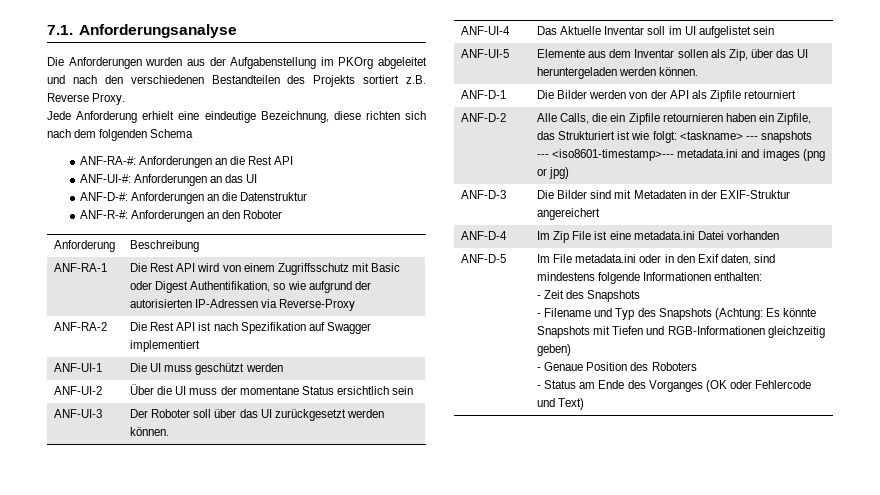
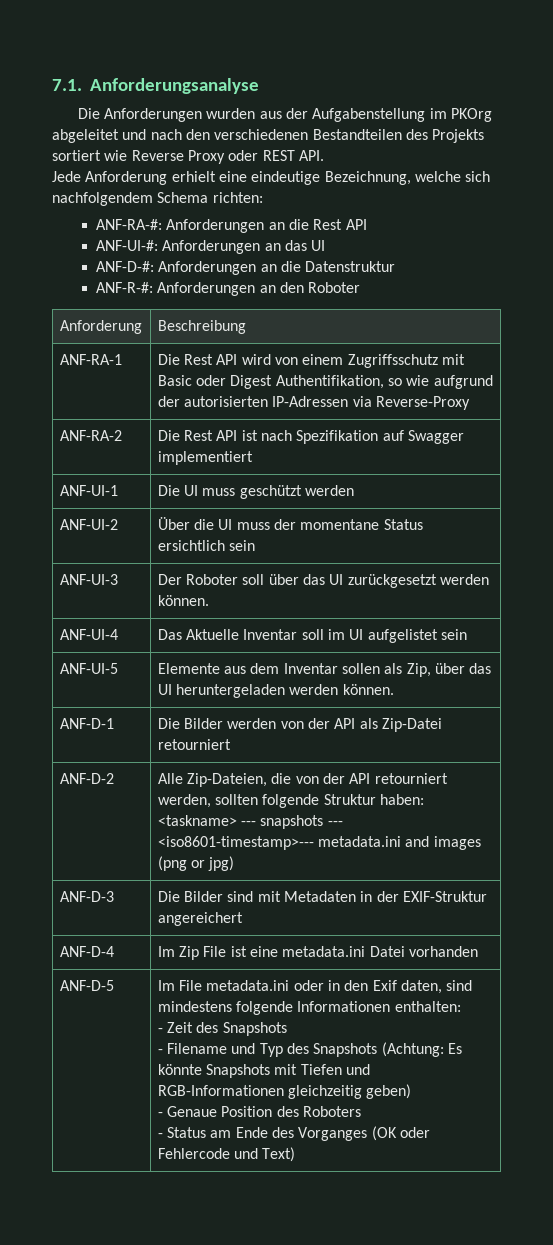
- Die Anforderungen wurden aus der Aufgabenstellung im PKOrg abgeleitet und nach den verschiedenen Bestandteilen des Projekts sortiert z.B. Reverse Proxy.
+ Die Anforderungen wurden aus der Aufgabenstellung im PKOrg abgeleitet und nach den verschiedenen Bestandteilen des Projekts sortiert wie Reverse Proxy oder REST API.
- Jede Anforderung erhielt eine eindeutige Bezeichnung, diese richten sich nach dem folgenden Schema
+ Jede Anforderung erhielt eine eindeutige Bezeichnung, welche sich nachfolgendem Schema richten:
- ANF-D-1 | Die Bilder werden von der API als Zipfile retourniert
+ ANF-D-1 | Die Bilder werden von der API als Zip-Datei retourniert
- ANF-D-2 | Alle Calls, die ein Zipfile retournieren haben ein Zipfile, das Strukturiert ist wie folgt: <taskname> --- snapshots --- <iso8601-timestamp>--- metadata.ini and images (png or jpg)
+ ANF-D-2 | Alle Zip-Dateien, die von der API retourniert werden, sollten folgende Struktur haben: <taskname> --- snapshots --- <iso8601-timestamp>--- metadata.ini and images (png or jpg)

